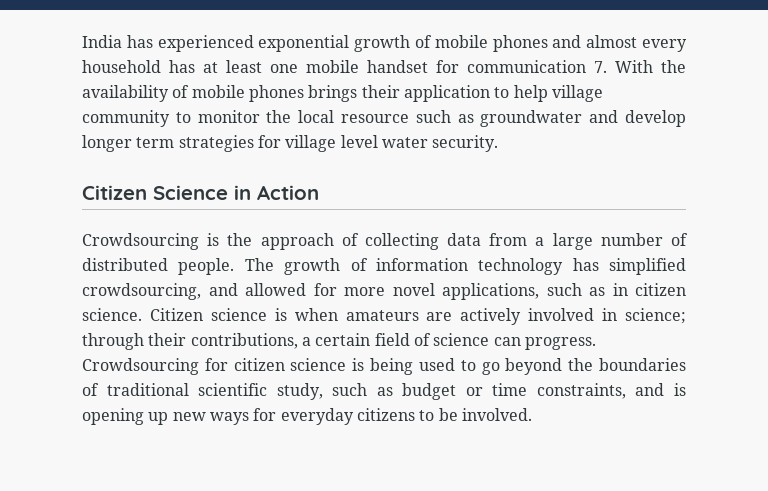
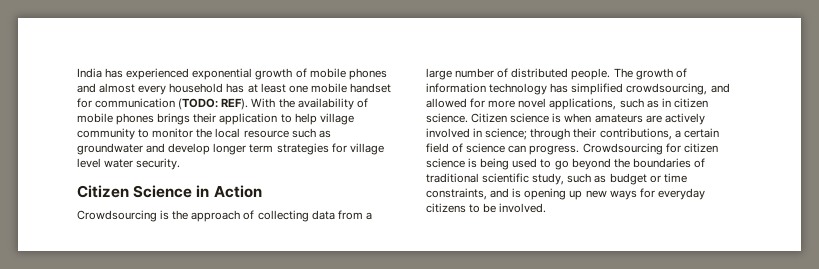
- India has experienced exponential growth of mobile phones and almost every household has at least one mobile handset for communication 7. With the availability of mobile phones brings their application to help village community to monitor the local resource such as groundwater and develop longer term strategies for village level water security.
+ India has experienced exponential growth of mobile phones and almost every household has at least one mobile handset for communication (TODO: REF). With the availability of mobile phones brings their application to help village community to monitor the local resource such as groundwater and develop longer term strategies for village level water security.

